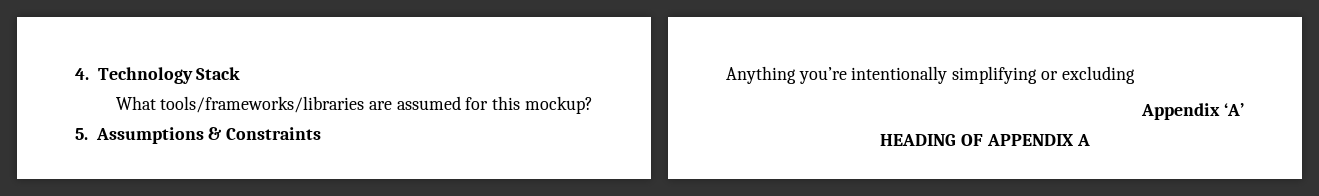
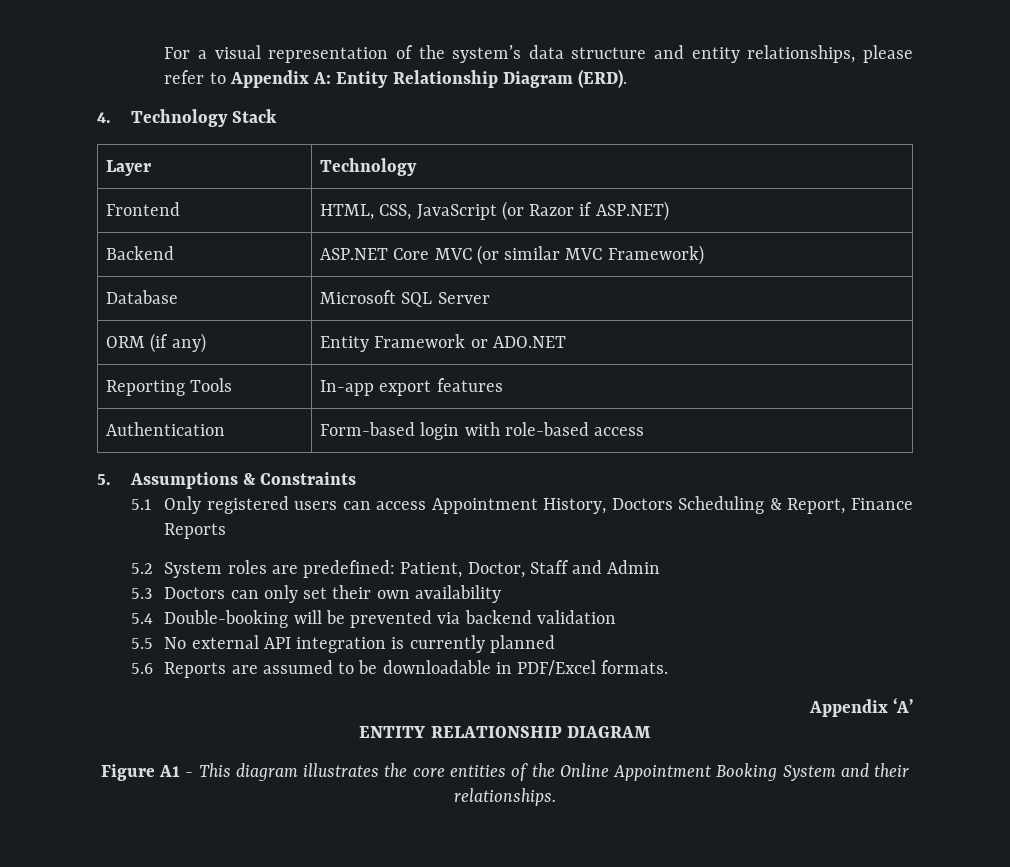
+ For a visual representation of the system’s data structure and entity relationships, please refer to Appendix A: Entity Relationship Diagram (ERD).
  4. Technology Stack
- What tools/frameworks/libraries are assumed for this mockup?
+ Layer | Technology
+ Frontend | HTML, CSS, JavaScript (or Razor if ASP.NET)
+ Backend | ASP.NET Core MVC (or similar MVC Framework)
+ Database | Microsoft SQL Server
+ ORM (if any) | Entity Framework or ADO.NET
+ Reporting Tools | In-app export features
+ Authentication | Form-based login with role-based access
  5. Assumptions & Constraints
- Anything you’re intentionally simplifying or excluding
+ 5.1 Only registered users can access Appointment History, Doctors Scheduling & Report, Finance Reports
+ 5.2 System roles are predefined: Patient, Doctor, Staff and Admin
+ 5.3 Doctors can only set their own availability
+ 5.4 Double-booking will be prevented via backend validation
+ 5.5 No external API integration is currently planned
+ 5.6 Reports are assumed to be downloadable in PDF/Excel formats.
  Appendix ‘A’
- HEADING OF APPENDIX A
+ ENTITY RELATIONSHIP DIAGRAM
+ Figure A1 - This diagram illustrates the core entities of the Online Appointment Booking System and their relationships.

